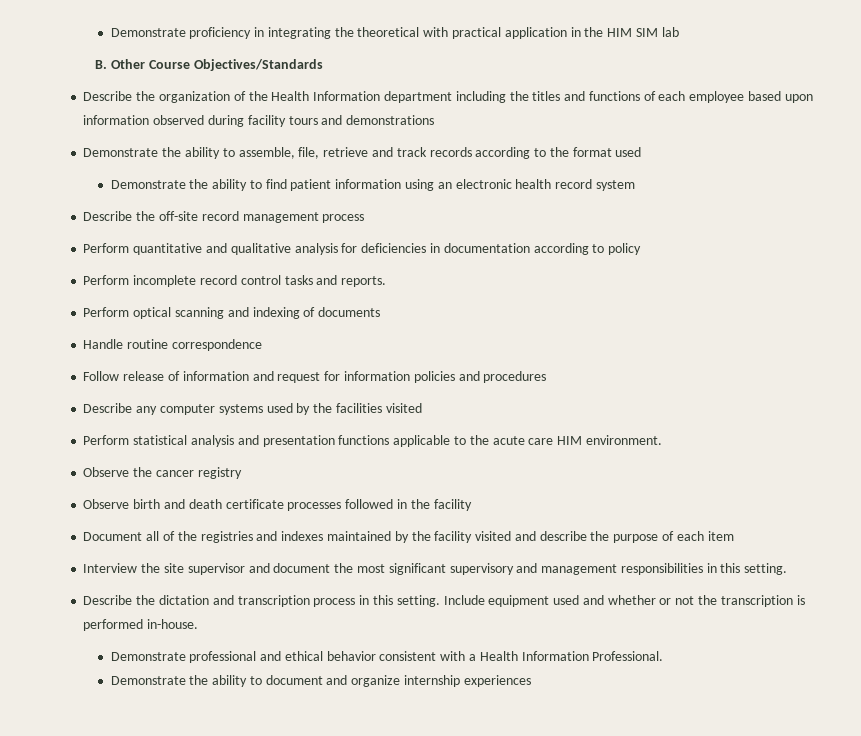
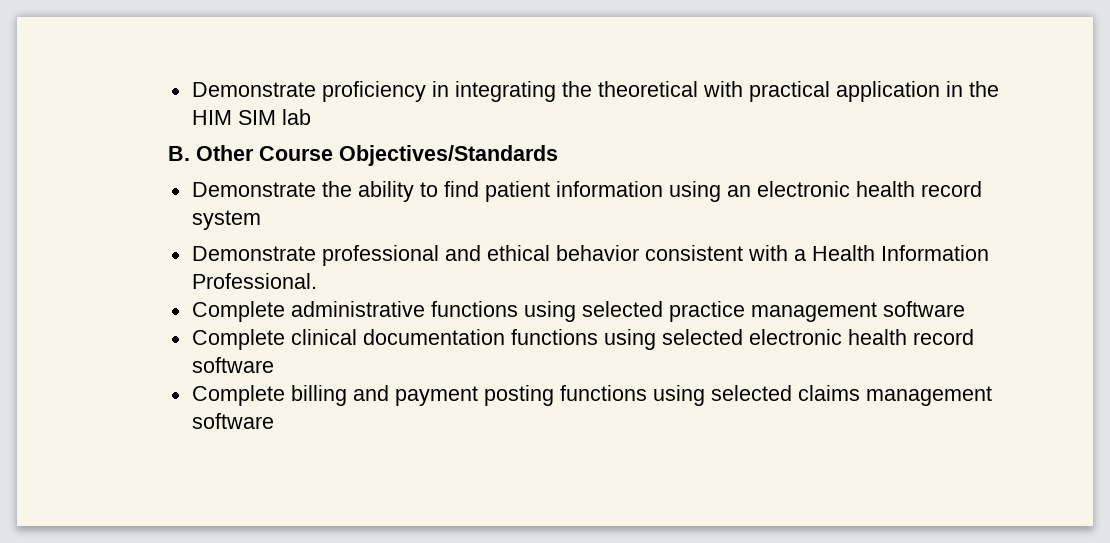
- Describe the organization of the Health Information department including the titles and functions of each employee based upon information observed during facility tours and demonstrations
- Demonstrate the ability to assemble, file, retrieve and track records according to the format used
- Describe the off-site record management process
- Perform quantitative and qualitative analysis for deficiencies in documentation according to policy
- Perform incomplete record control tasks and reports.
- Perform optical scanning and indexing of documents
- Handle routine correspondence
- Follow release of information and request for information policies and procedures
- Describe any computer systems used by the facilities visited
- Perform statistical analysis and presentation functions applicable to the acute care HIM environment.
- Observe the cancer registry
- Observe birth and death certificate processes followed in the facility
- Document all of the registries and indexes maintained by the facility visited and describe the purpose of each item
- Interview the site supervisor and document the most significant supervisory and management responsibilities in this setting.
- Describe the dictation and transcription process in this setting. Include equipment used and whether or not the transcription is performed in-house.
- Demonstrate the ability to document and organize internship experiences
+ Complete administrative functions using selected practice management software
+ Complete clinical documentation functions using selected electronic health record software
+ Complete billing and payment posting functions using selected claims management software

